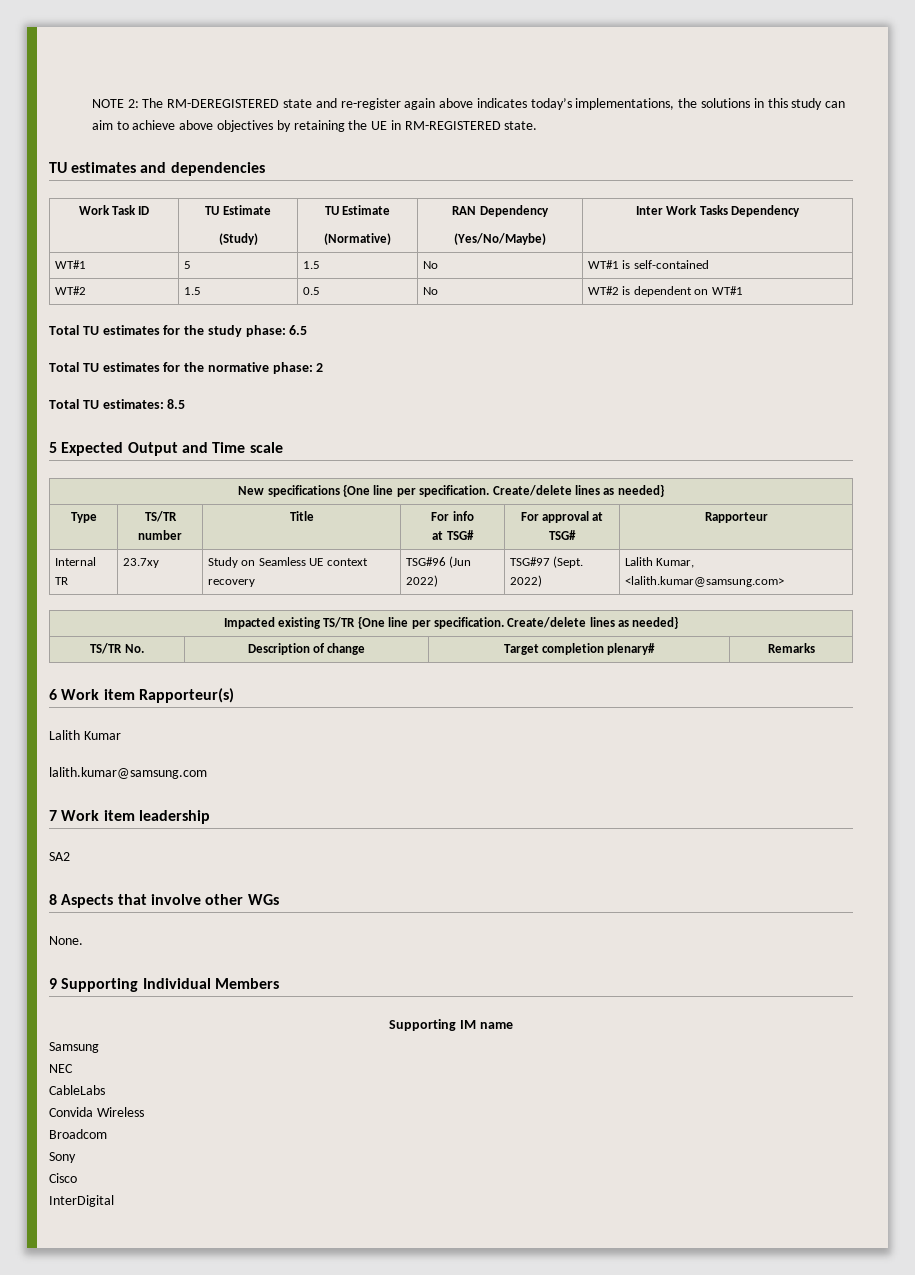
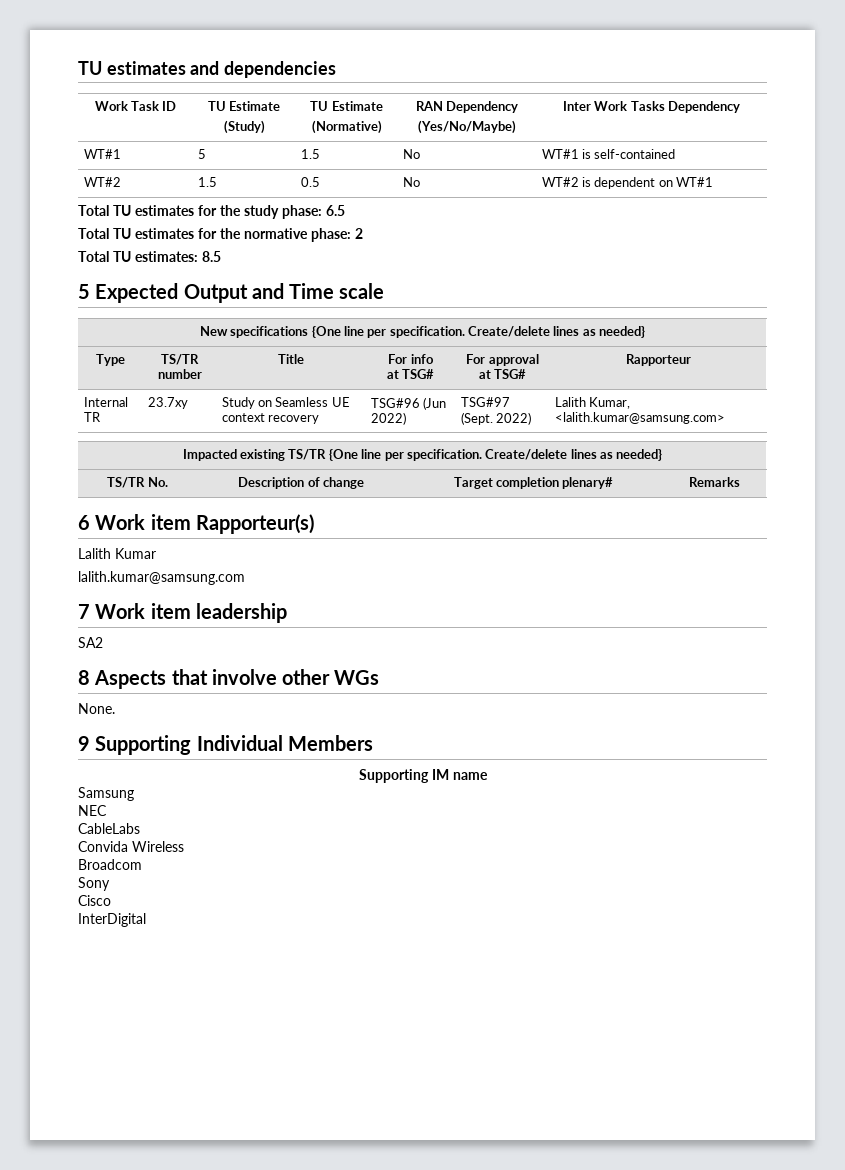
- NOTE 2: The RM-DEREGISTERED state and re-register again above indicates today’s implementations, the solutions in this study can aim to achieve above objectives by retaining the UE in RM-REGISTERED state.

